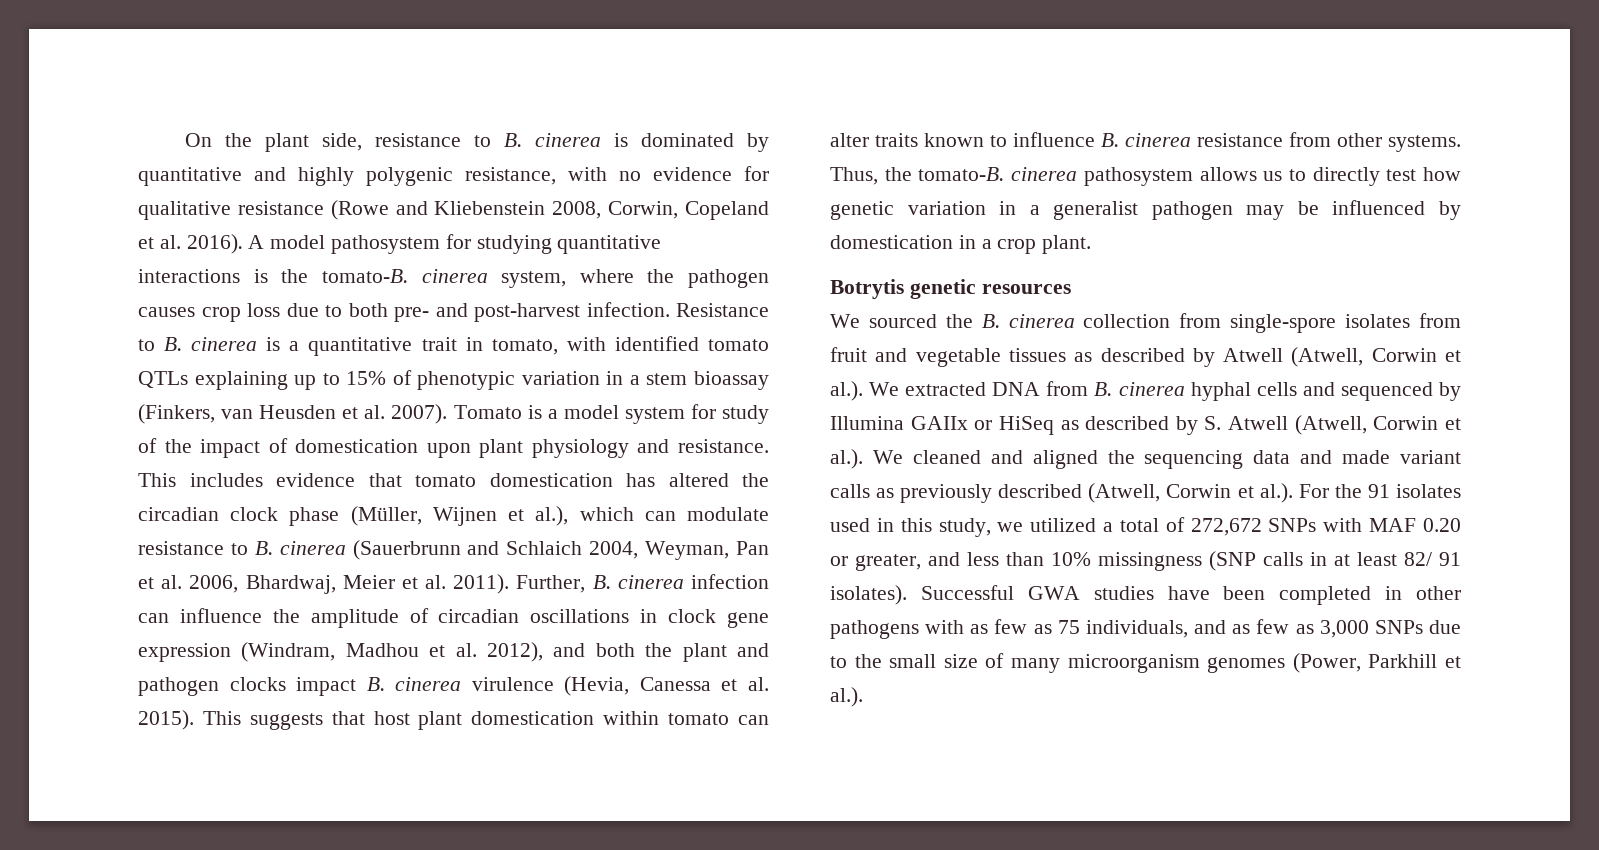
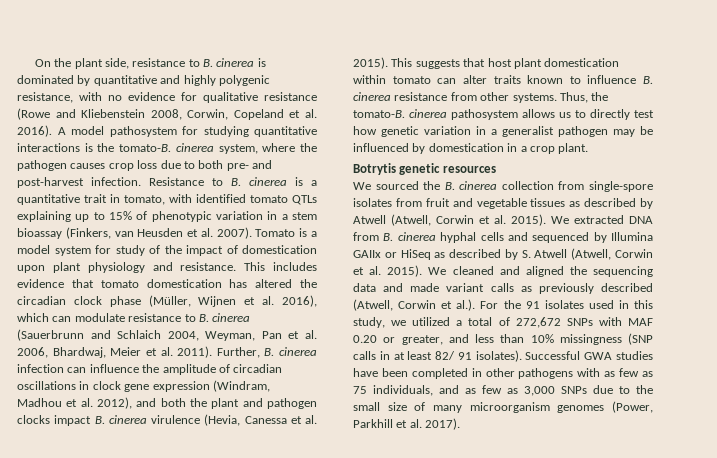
- This includes evidence that tomato domestication has altered the circadian clock phase (Müller, Wijnen et al.), which can modulate resistance to B. cinerea (Sauerbrunn and Schlaich 2004, Weyman, Pan et al. 2006, Bhardwaj, Meier et al. 2011).
+ This includes evidence that tomato domestication has altered the circadian clock phase (Müller, Wijnen et al. 2016), which can modulate resistance to B. cinerea (Sauerbrunn and Schlaich 2004, Weyman, Pan et al. 2006, Bhardwaj, Meier et al. 2011).
- We sourced the B. cinerea collection from single-spore isolates from fruit and vegetable tissues as described by Atwell (Atwell, Corwin et al.). We extracted DNA from B. cinerea hyphal cells and sequenced by Illumina GAIIx or HiSeq as described by S. Atwell (Atwell, Corwin et al.). We cleaned and aligned the sequencing data and made variant calls as previously described (Atwell, Corwin et al.). For the 91 isolates used in this study, we utilized a total of 272,672 SNPs with MAF 0.20 or greater, and less than 10% missingness (SNP calls in at least 82/ 91 isolates).
+ We sourced the B. cinerea collection from single-spore isolates from fruit and vegetable tissues as described by Atwell (Atwell, Corwin et al. 2015). We extracted DNA from B. cinerea hyphal cells and sequenced by Illumina GAIIx or HiSeq as described by S. Atwell (Atwell, Corwin et al. 2015). We cleaned and aligned the sequencing data and made variant calls as previously described (Atwell, Corwin et al.). For the 91 isolates used in this study, we utilized a total of 272,672 SNPs with MAF 0.20 or greater, and less than 10% missingness (SNP calls in at least 82/ 91 isolates).
- Successful GWA studies have been completed in other pathogens with as few as 75 individuals, and as few as 3,000 SNPs due to the small size of many microorganism genomes (Power, Parkhill et al.).
+ Successful GWA studies have been completed in other pathogens with as few as 75 individuals, and as few as 3,000 SNPs due to the small size of many microorganism genomes (Power, Parkhill et al. 2017).

